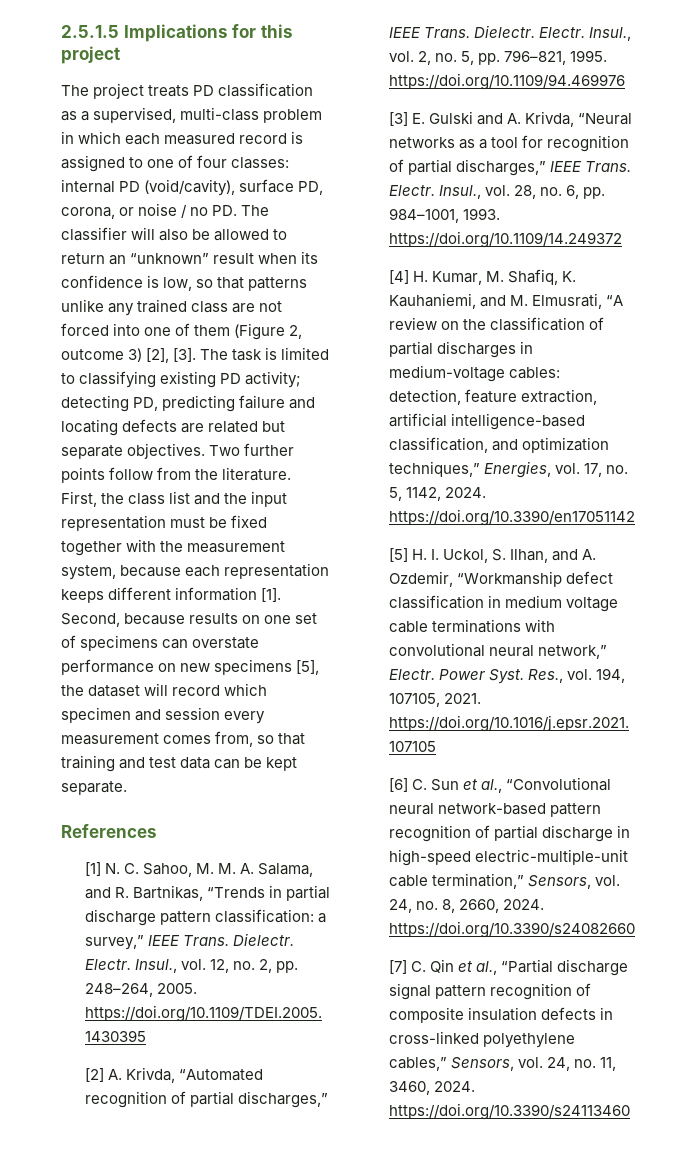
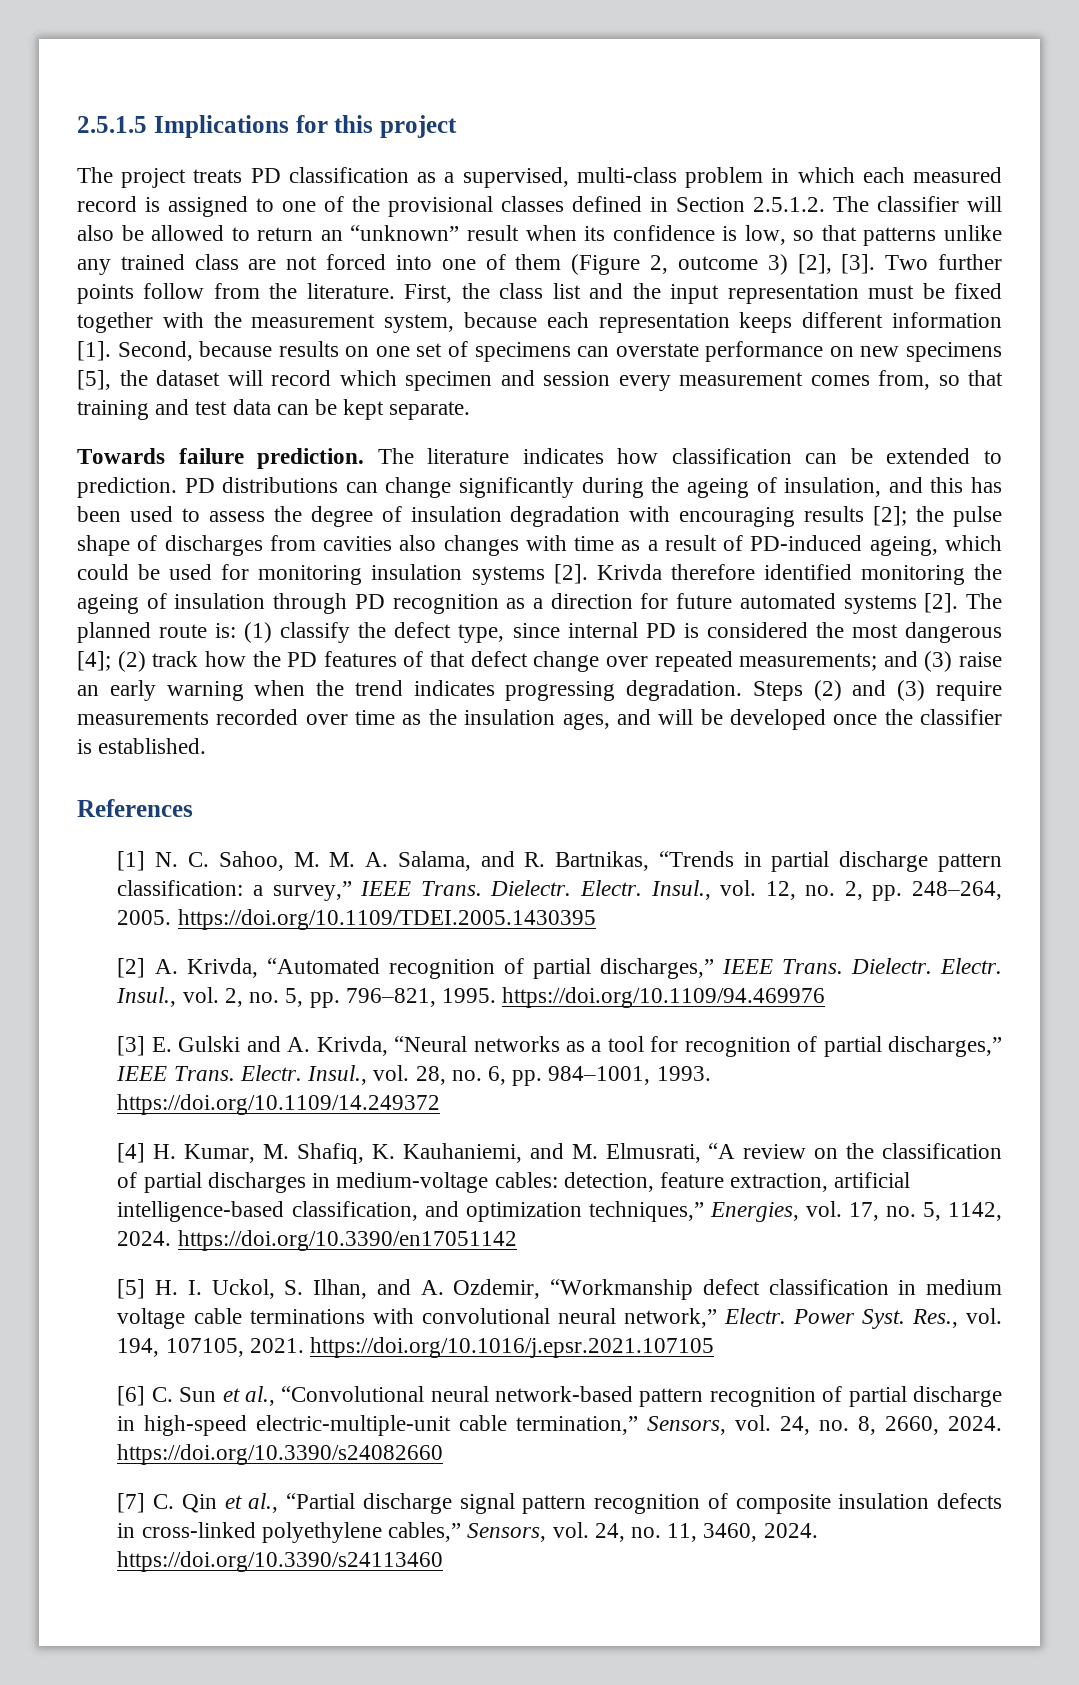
- The project treats PD classification as a supervised, multi-class problem in which each measured record is assigned to one of four classes: internal PD (void/cavity), surface PD, corona, or noise / no PD. The classifier will also be allowed to return an “unknown” result when its confidence is low, so that patterns unlike any trained class are not forced into one of them (Figure 2, outcome 3) [2], [3].
+ The project treats PD classification as a supervised, multi-class problem in which each measured record is assigned to one of the provisional classes defined in Section 2.5.1.2. The classifier will also be allowed to return an “unknown” result when its confidence is low, so that patterns unlike any trained class are not forced into one of them (Figure 2, outcome 3) [2], [3].
- The task is limited to classifying existing PD activity; detecting PD, predicting failure and locating defects are related but separate objectives.
+ Towards failure prediction. The literature indicates how classification can be extended to prediction. PD distributions can change significantly during the ageing of insulation, and this has been used to assess the degree of insulation degradation with encouraging results [2]; the pulse shape of discharges from cavities also changes with time as a result of PD-induced ageing, which could be used for monitoring insulation systems [2]. Krivda therefore identified monitoring the ageing of insulation through PD recognition as a direction for future automated systems [2]. The planned route is: (1) classify the defect type, since internal PD is considered the most dangerous [4]; (2) track how the PD features of that defect change over repeated measurements; and (3) raise an early warning when the trend indicates progressing degradation. Steps (2) and (3) require measurements recorded over time as the insulation ages, and will be developed once the classifier is established.

